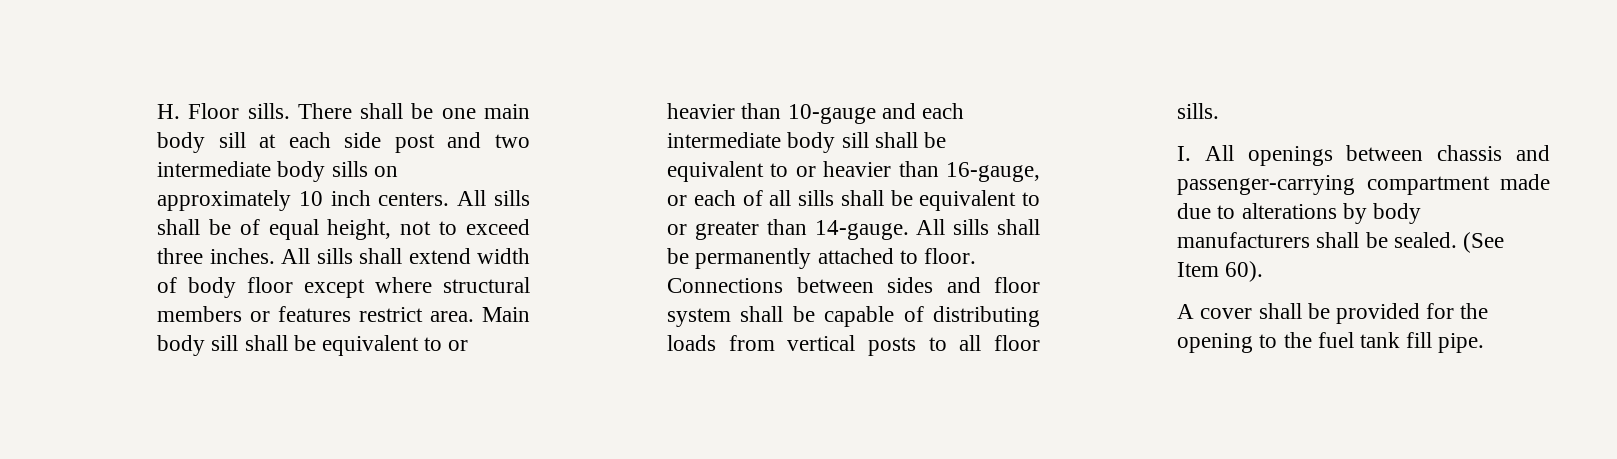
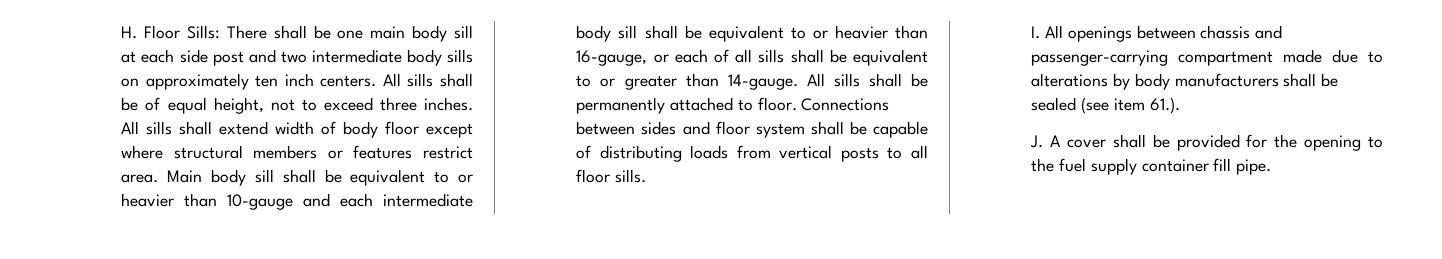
- H. Floor sills. There shall be one main body sill at each side post and two intermediate body sills on approximately 10 inch centers.
+ H. Floor Sills: There shall be one main body sill at each side post and two intermediate body sills on approximately ten inch centers.
- I. All openings between chassis and passenger-carrying compartment made due to alterations by body manufacturers shall be sealed. (See Item 60).
- A cover shall be provided for the opening to the fuel tank fill pipe.
+ I. All openings between chassis and passenger-carrying compartment made due to alterations by body manufacturers shall be sealed (see item 61.).
+ J. A cover shall be provided for the opening to the fuel supply container fill pipe.

